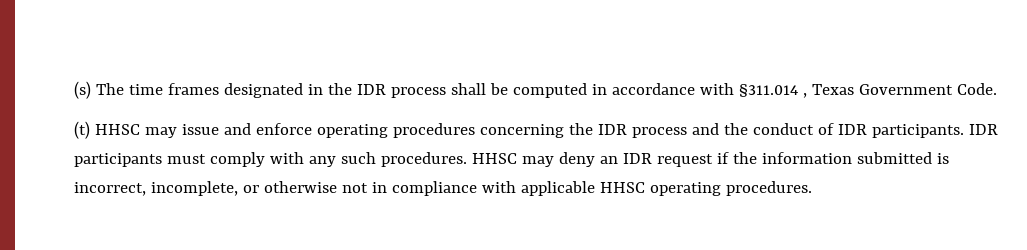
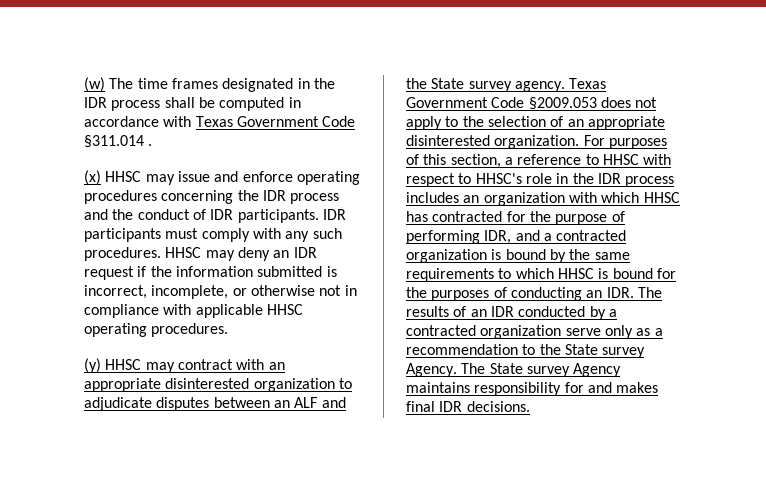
- (s) The time frames designated in the IDR process shall be computed in accordance with §311.014 , Texas Government Code.
- (t) HHSC may issue and enforce operating procedures concerning the IDR process and the conduct of IDR participants.
+ (w) The time frames designated in the IDR process shall be computed in accordance with Texas Government Code §311.014 .
+ (x) HHSC may issue and enforce operating procedures concerning the IDR process and the conduct of IDR participants.
+ (y) HHSC may contract with an appropriate disinterested organization to adjudicate disputes between an ALF and the State survey agency. Texas Government Code §2009.053 does not apply to the selection of an appropriate disinterested organization. For purposes of this section, a reference to HHSC with respect to HHSC's role in the IDR process includes an organization with which HHSC has contracted for the purpose of performing IDR, and a contracted organization is bound by the same requirements to which HHSC is bound for the purposes of conducting an IDR. The results of an IDR conducted by a contracted organization serve only as a recommendation to the State survey Agency. The State survey Agency maintains responsibility for and makes final IDR decisions.

